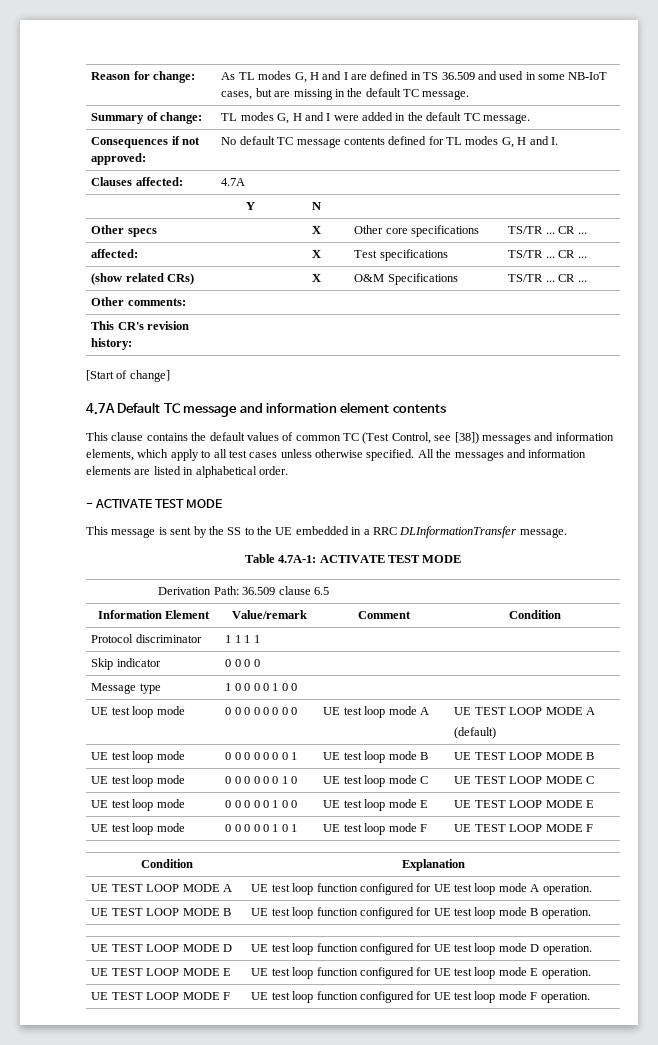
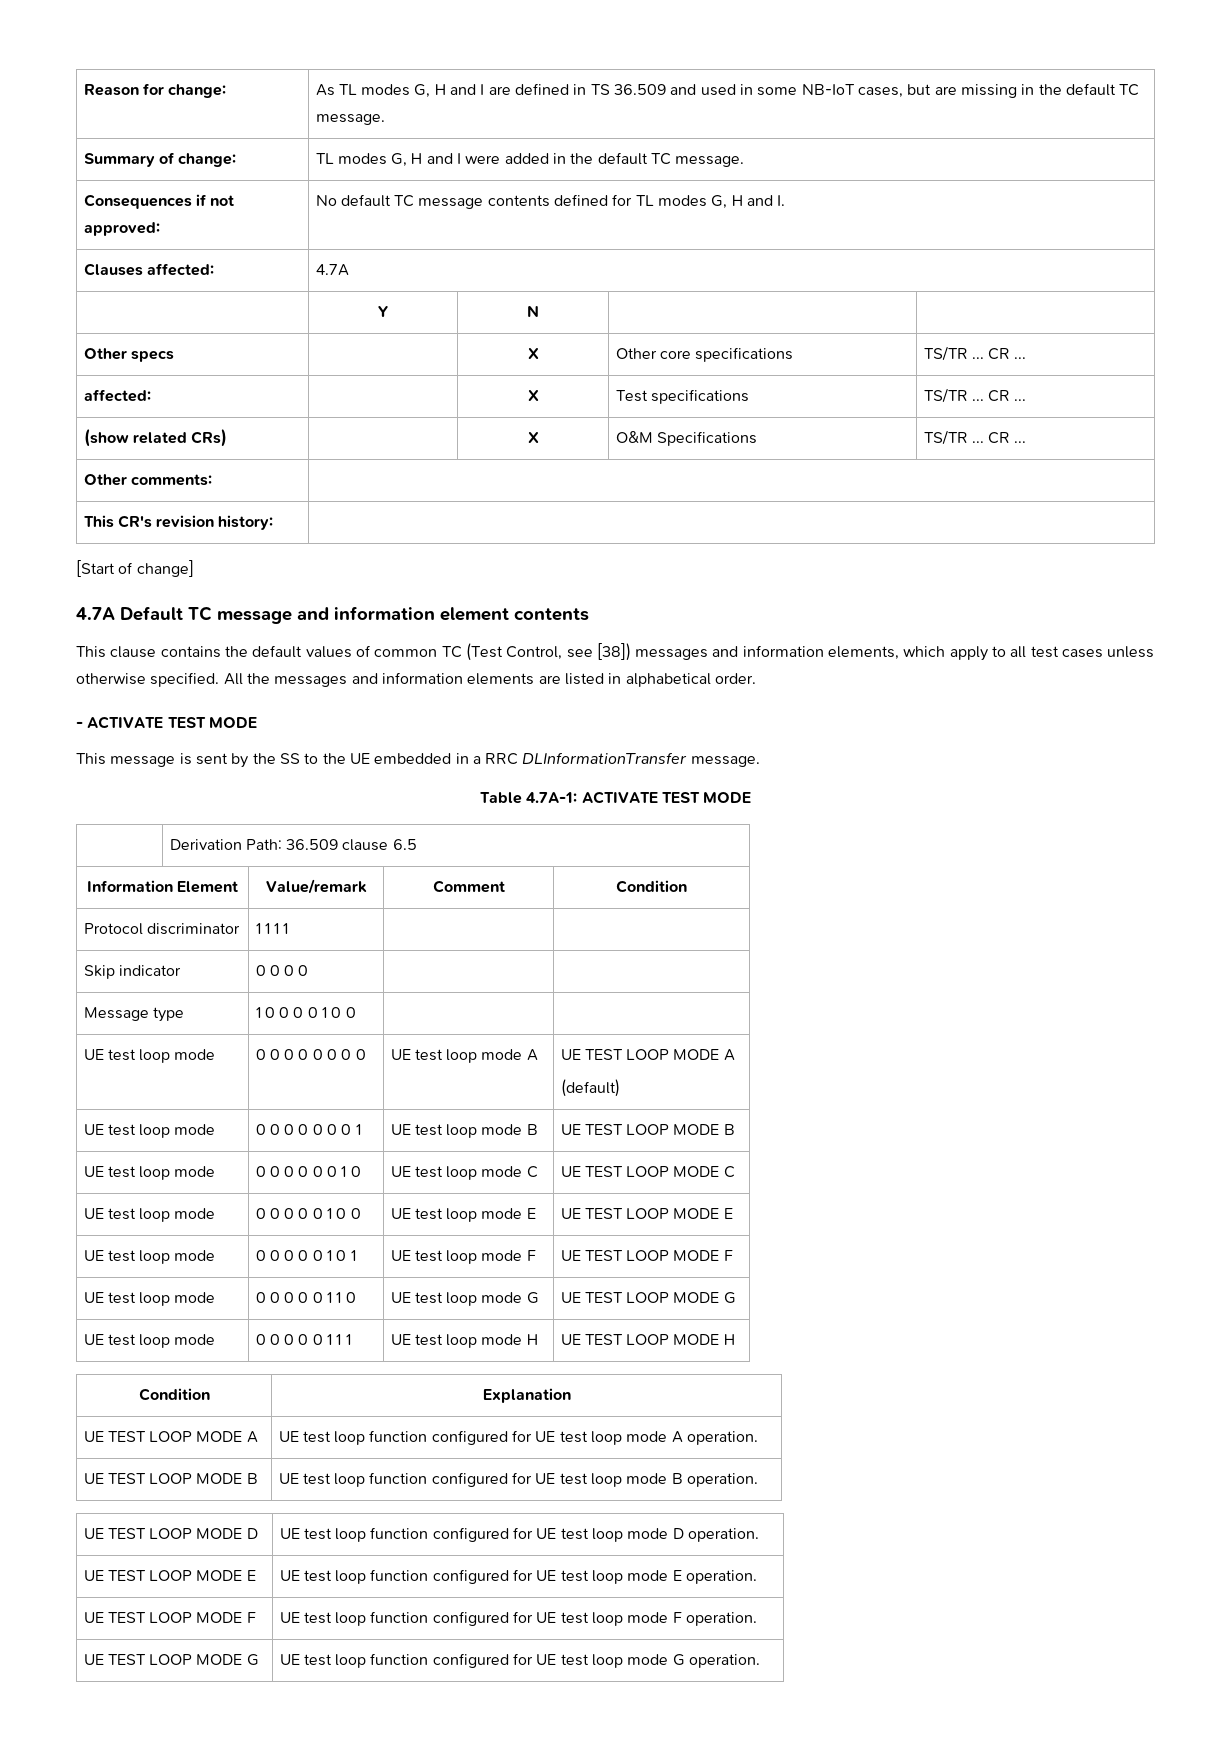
+ UE test loop mode | 0 0 0 0 0 1 1 0 | UE test loop mode G | UE TEST LOOP MODE G
+ UE test loop mode | 0 0 0 0 0 1 1 1 | UE test loop mode H | UE TEST LOOP MODE H
+ UE TEST LOOP MODE G | UE test loop function configured for UE test loop mode G operation.

